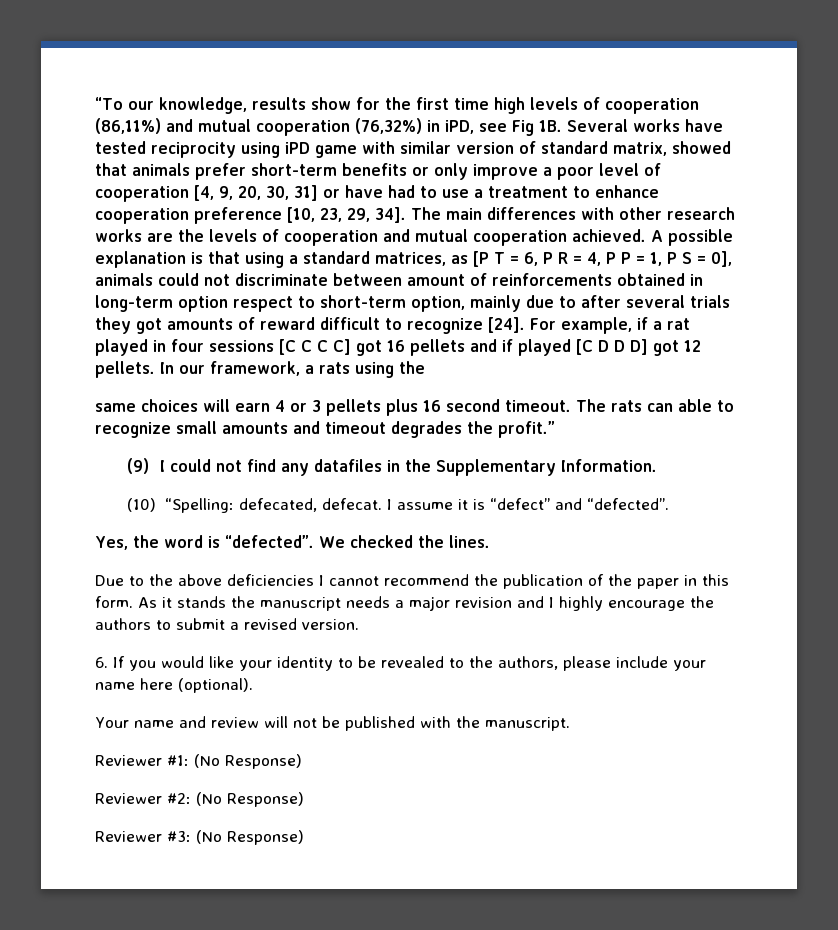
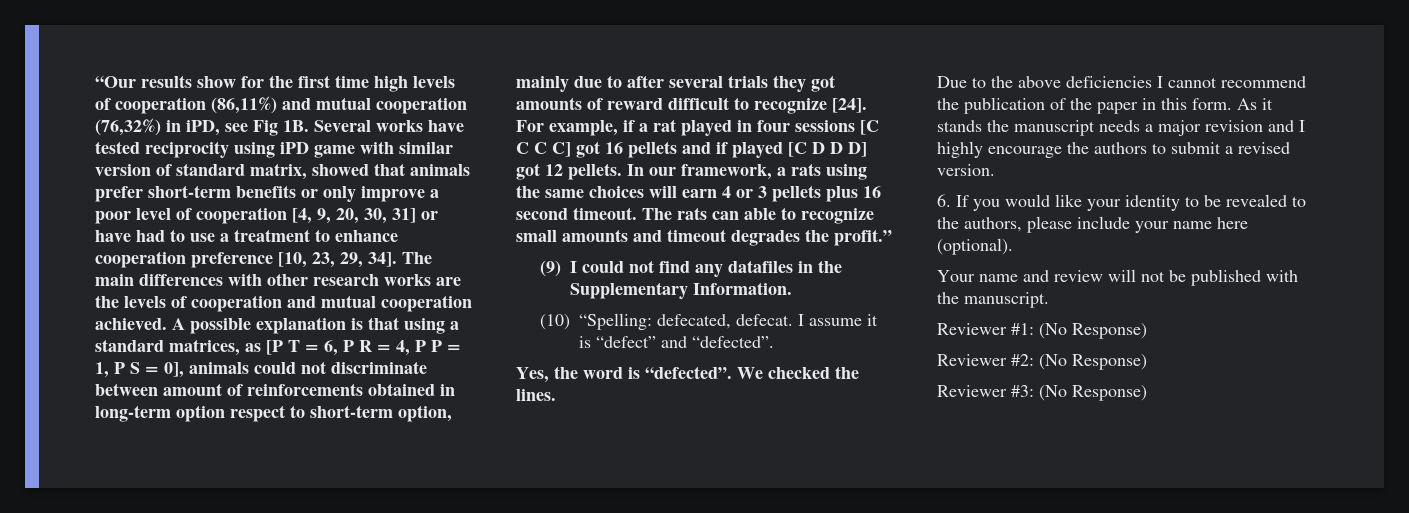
- “To our knowledge, results show for the first time high levels of cooperation (86,11%) and mutual cooperation (76,32%) in iPD, see Fig 1B.
+ “Our results show for the first time high levels of cooperation (86,11%) and mutual cooperation (76,32%) in iPD, see Fig 1B.
- In our framework, a rats using the
- same choices will earn 4 or 3 pellets plus 16 second timeout.
+ In our framework, a rats using the same choices will earn 4 or 3 pellets plus 16 second timeout.

